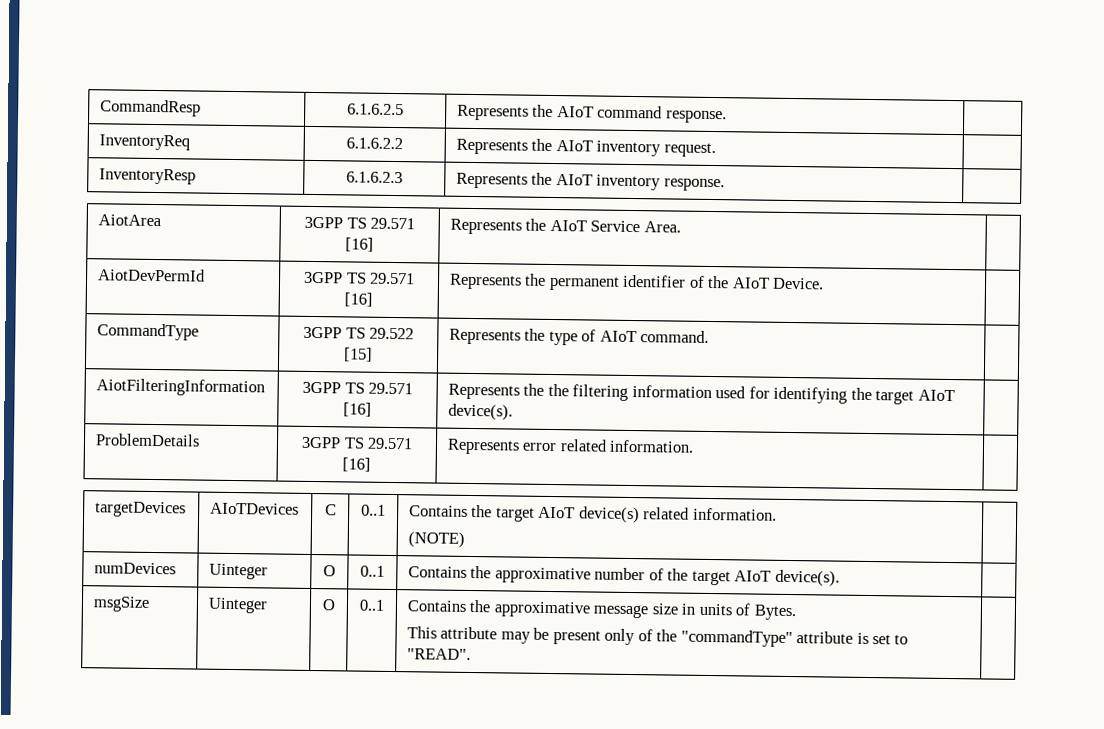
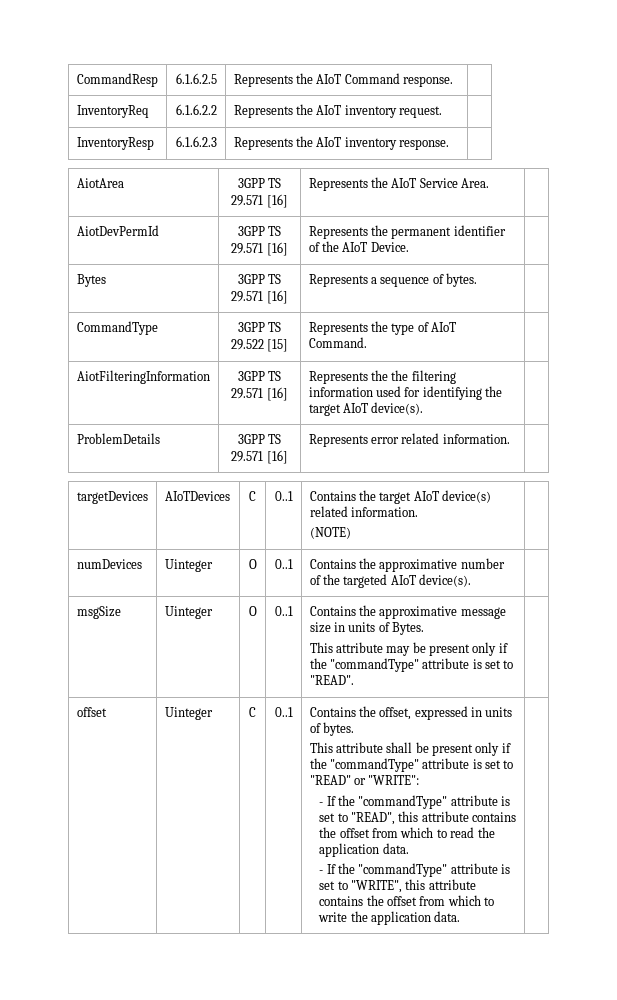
- CommandResp | 6.1.6.2.5 | Represents the AIoT command response. |
+ CommandResp | 6.1.6.2.5 | Represents the AIoT Command response. |
+ Bytes | 3GPP TS 29.571 [16] | Represents a sequence of bytes. |
- CommandType | 3GPP TS 29.522 [15] | Represents the type of AIoT command. |
+ CommandType | 3GPP TS 29.522 [15] | Represents the type of AIoT Command. |
- numDevices | Uinteger | O | 0..1 | Contains the approximative number of the target AIoT device(s). |
+ numDevices | Uinteger | O | 0..1 | Contains the approximative number of the targeted AIoT device(s). |
  msgSize | Uinteger | O | 0..1 | Contains the approximative message size in units of Bytes.
- This attribute may be present only of the "commandType" attribute is set to "READ". |
+ This attribute may be present only if the "commandType" attribute is set to "READ". |
+ offset | Uinteger | C | 0..1 | Contains the offset, expressed in units of bytes.
+ This attribute shall be present only if the "commandType" attribute is set to "READ" or "WRITE":
+ - If the "commandType" attribute is set to "READ", this attribute contains the offset from which to read the application data.
+ - If the "commandType" attribute is set to "WRITE", this attribute contains the offset from which to write the application data.

